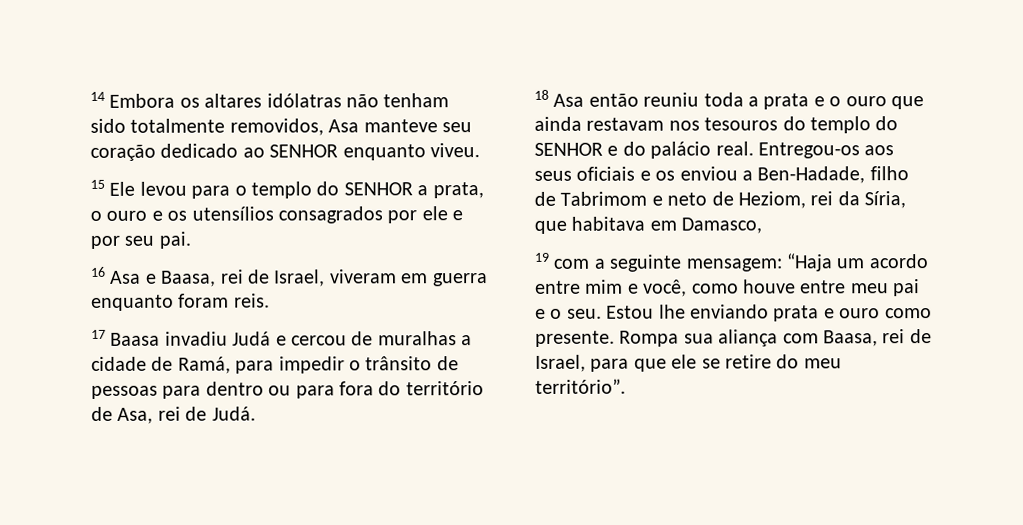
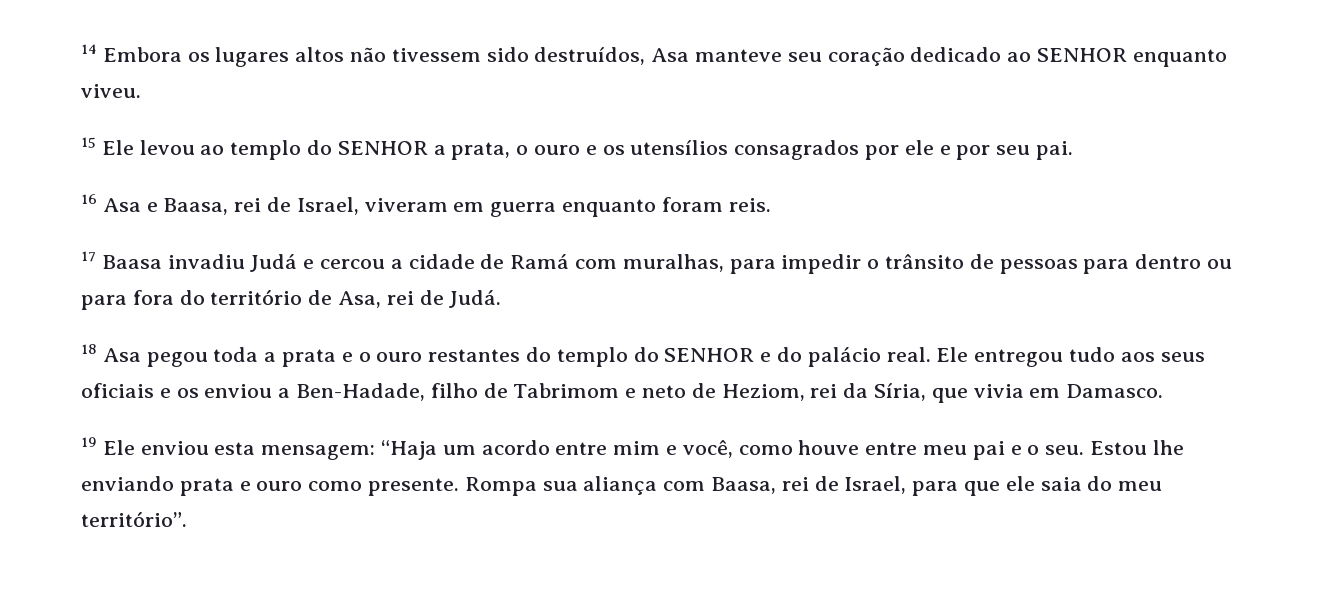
- 14 Embora os altares idólatras não tenham sido totalmente removidos, Asa manteve seu coração dedicado ao SENHOR enquanto viveu.
+ 14 Embora os lugares altos não tivessem sido destruídos, Asa manteve seu coração dedicado ao SENHOR enquanto viveu.
- 15 Ele levou para o templo do SENHOR a prata, o ouro e os utensílios consagrados por ele e por seu pai.
+ 15 Ele levou ao templo do SENHOR a prata, o ouro e os utensílios consagrados por ele e por seu pai.
- 17 Baasa invadiu Judá e cercou de muralhas a cidade de Ramá, para impedir o trânsito de pessoas para dentro ou para fora do território de Asa, rei de Judá.
+ 17 Baasa invadiu Judá e cercou a cidade de Ramá com muralhas, para impedir o trânsito de pessoas para dentro ou para fora do território de Asa, rei de Judá.
- 18 Asa então reuniu toda a prata e o ouro que ainda restavam nos tesouros do templo do SENHOR e do palácio real.
+ 18 Asa pegou toda a prata e o ouro restantes do templo do SENHOR e do palácio real.
- Entregou-os aos seus oficiais e os enviou a Ben-Hadade, filho de Tabrimom e neto de Heziom, rei da Síria, que habitava em Damasco,
- 19 com a seguinte mensagem: “Haja um acordo entre mim e você, como houve entre meu pai e o seu.
+ Ele entregou tudo aos seus oficiais e os enviou a Ben-Hadade, filho de Tabrimom e neto de Heziom, rei da Síria, que vivia em Damasco.
+ 19 Ele enviou esta mensagem: “Haja um acordo entre mim e você, como houve entre meu pai e o seu.
- Rompa sua aliança com Baasa, rei de Israel, para que ele se retire do meu território”.
+ Rompa sua aliança com Baasa, rei de Israel, para que ele saia do meu território”.

